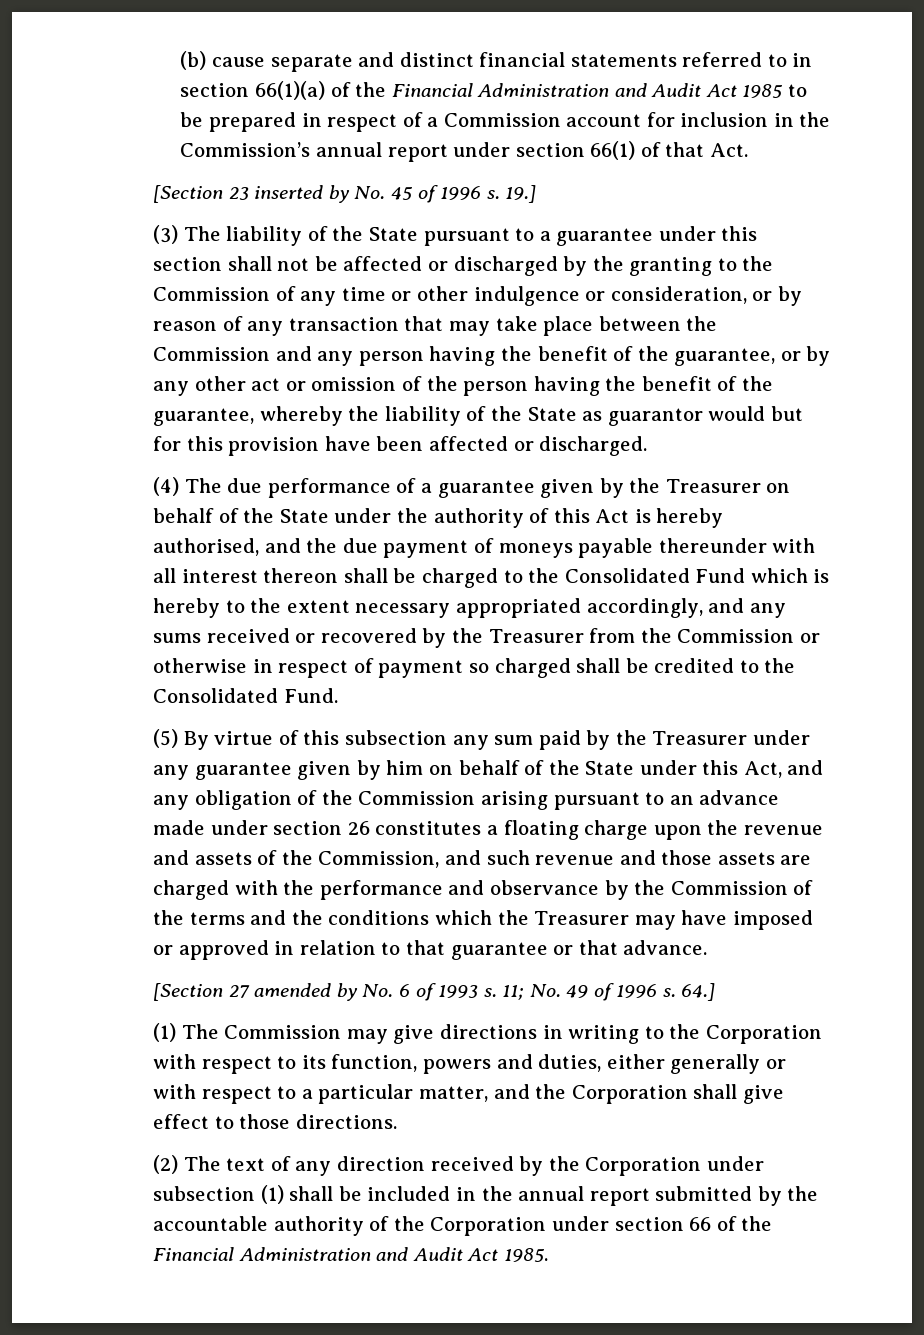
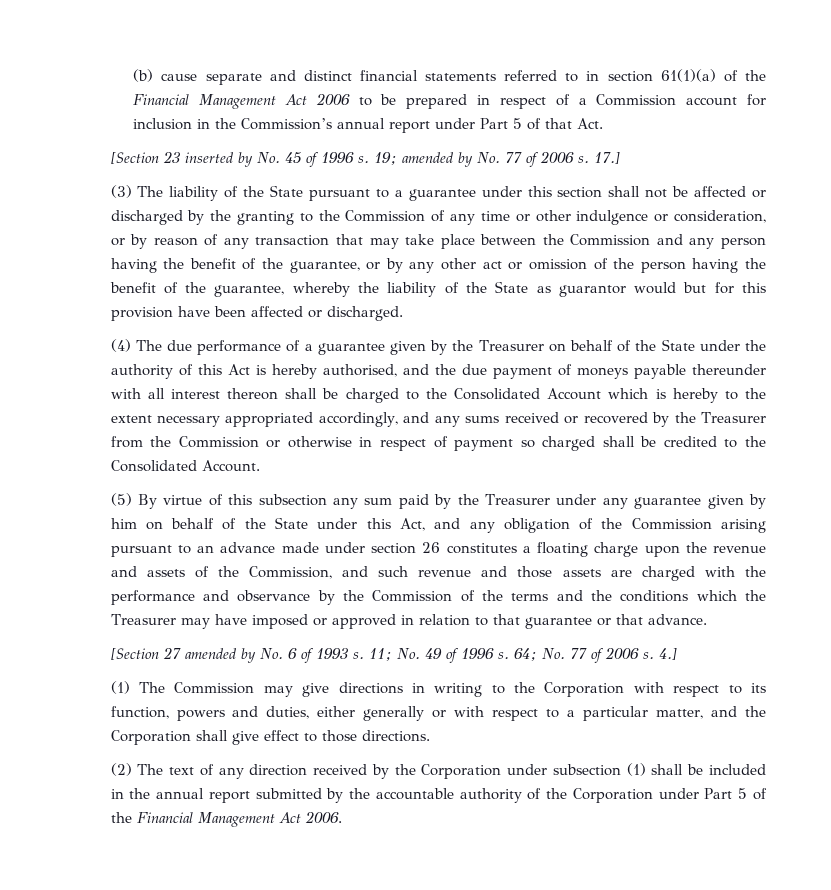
- (b) cause separate and distinct financial statements referred to in section 66(1)(a) of the Financial Administration and Audit Act 1985 to be prepared in respect of a Commission account for inclusion in the Commission’s annual report under section 66(1) of that Act.
+ (b) cause separate and distinct financial statements referred to in section 61(1)(a) of the Financial Management Act 2006 to be prepared in respect of a Commission account for inclusion in the Commission’s annual report under Part 5 of that Act.
- 19.]
+ 19; amended by No. 77 of 2006 s. 17.]
- (4) The due performance of a guarantee given by the Treasurer on behalf of the State under the authority of this Act is hereby authorised, and the due payment of moneys payable thereunder with all interest thereon shall be charged to the Consolidated Fund which is hereby to the extent necessary appropriated accordingly, and any sums received or recovered by the Treasurer from the Commission or otherwise in respect of payment so charged shall be credited to the Consolidated Fund.
+ (4) The due performance of a guarantee given by the Treasurer on behalf of the State under the authority of this Act is hereby authorised, and the due payment of moneys payable thereunder with all interest thereon shall be charged to the Consolidated Account which is hereby to the extent necessary appropriated accordingly, and any sums received or recovered by the Treasurer from the Commission or otherwise in respect of payment so charged shall be credited to the Consolidated Account.
- 64.]
+ 64; No. 77 of 2006 s. 4.]
- (2) The text of any direction received by the Corporation under subsection (1) shall be included in the annual report submitted by the accountable authority of the Corporation under section 66 of the Financial Administration and Audit Act 1985.
+ (2) The text of any direction received by the Corporation under subsection (1) shall be included in the annual report submitted by the accountable authority of the Corporation under Part 5 of the Financial Management Act 2006.

